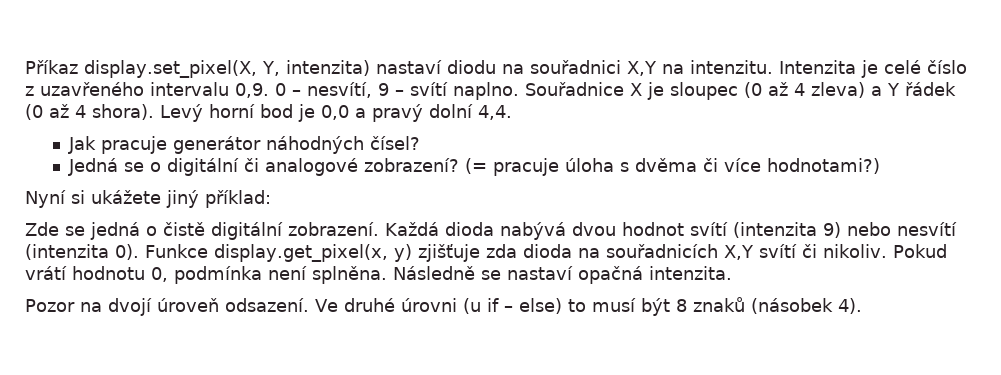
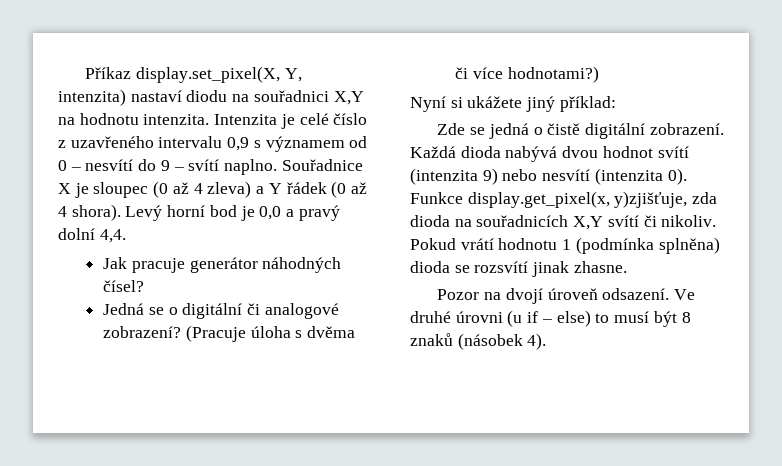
- Příkaz display.set_pixel(X, Y, intenzita) nastaví diodu na souřadnici X,Y na intenzitu.
+ Příkaz display.set_pixel(X, Y, intenzita) nastaví diodu na souřadnici X,Y na hodnotu intenzita.
- Intenzita je celé číslo z uzavřeného intervalu 0,9. 0 – nesvítí, 9 – svítí naplno.
+ Intenzita je celé číslo z uzavřeného intervalu 0,9 s významem od 0 – nesvítí do 9 – svítí naplno.
- (= pracuje úloha s dvěma či více hodnotami?)
+ (Pracuje úloha s dvěma či více hodnotami?)
- Funkce display.get_pixel(x, y) zjišťuje zda dioda na souřadnicích X,Y svítí či nikoliv.
+ Funkce display.get_pixel(x, y)zjišťuje, zda dioda na souřadnicích X,Y svítí či nikoliv.
- Pokud vrátí hodnotu 0, podmínka není splněna. Následně se nastaví opačná intenzita.
+ Pokud vrátí hodnotu 1 (podmínka splněna) dioda se rozsvítí jinak zhasne.

